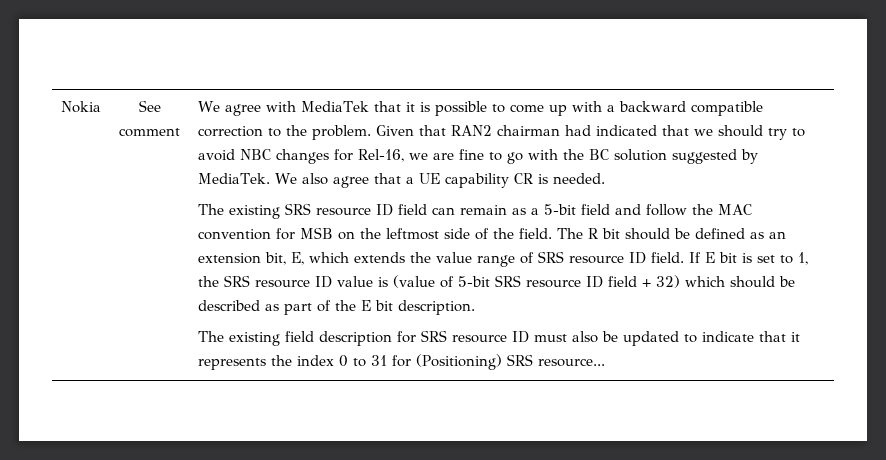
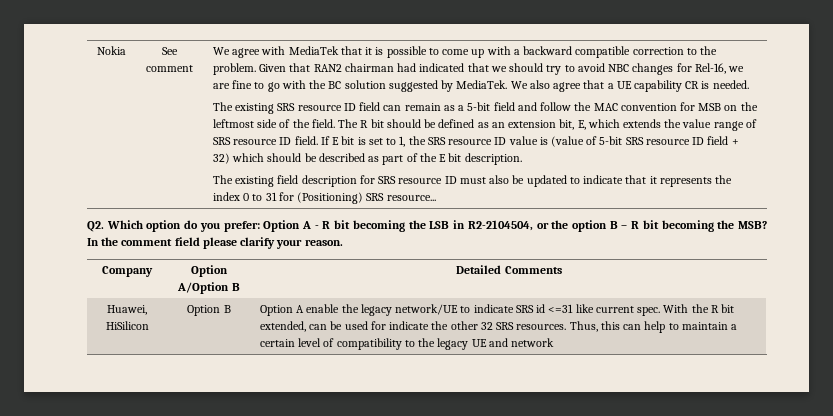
+ Q2. Which option do you prefer: Option A - R bit becoming the LSB in R2-2104504, or the option B – R bit becoming the MSB? In the comment field please clarify your reason.
+ Company | Option A/Option B | Detailed Comments
+ Huawei, HiSilicon | Option B | Option A enable the legacy network/UE to indicate SRS id <=31 like current spec. With the R bit extended, can be used for indicate the other 32 SRS resources. Thus, this can help to maintain a certain level of compatibility to the legacy UE and network

